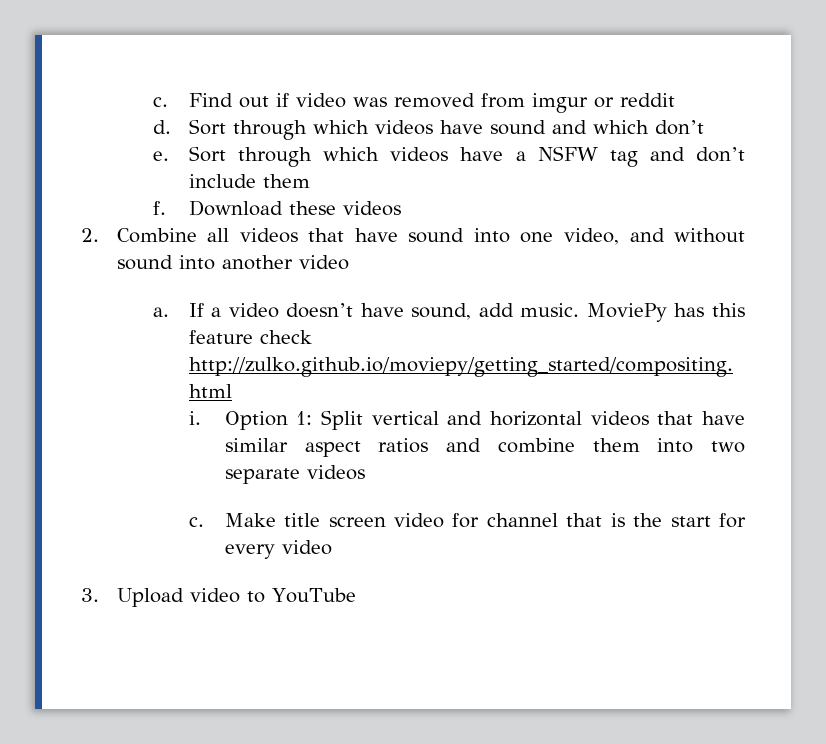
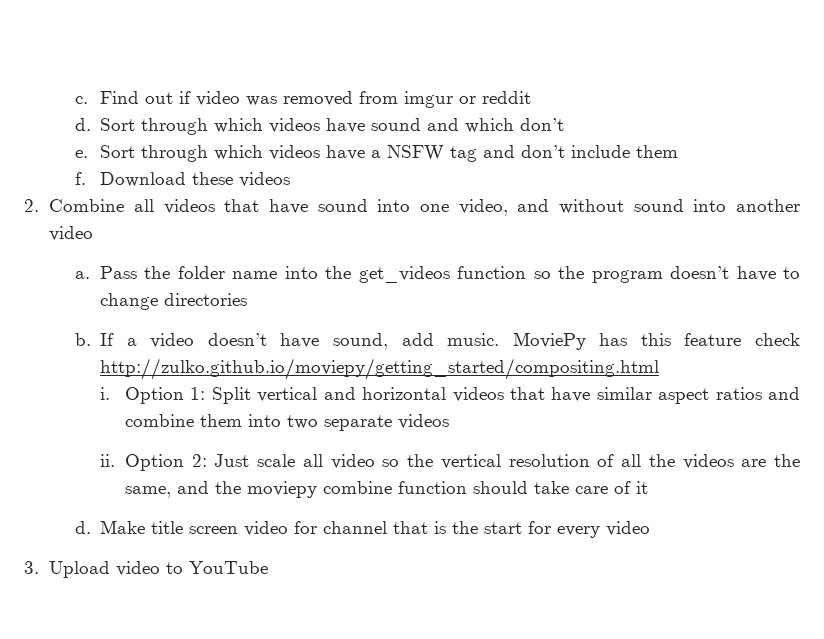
+ Pass the folder name into the get_videos function so the program doesn’t have to change directories
+ b.
  Option 1: Split vertical and horizontal videos that have similar aspect ratios and combine them into two separate videos
- c.
+ ii. Option 2: Just scale all video so the vertical resolution of all the videos are the same, and the moviepy combine function should take care of it
+ d.

